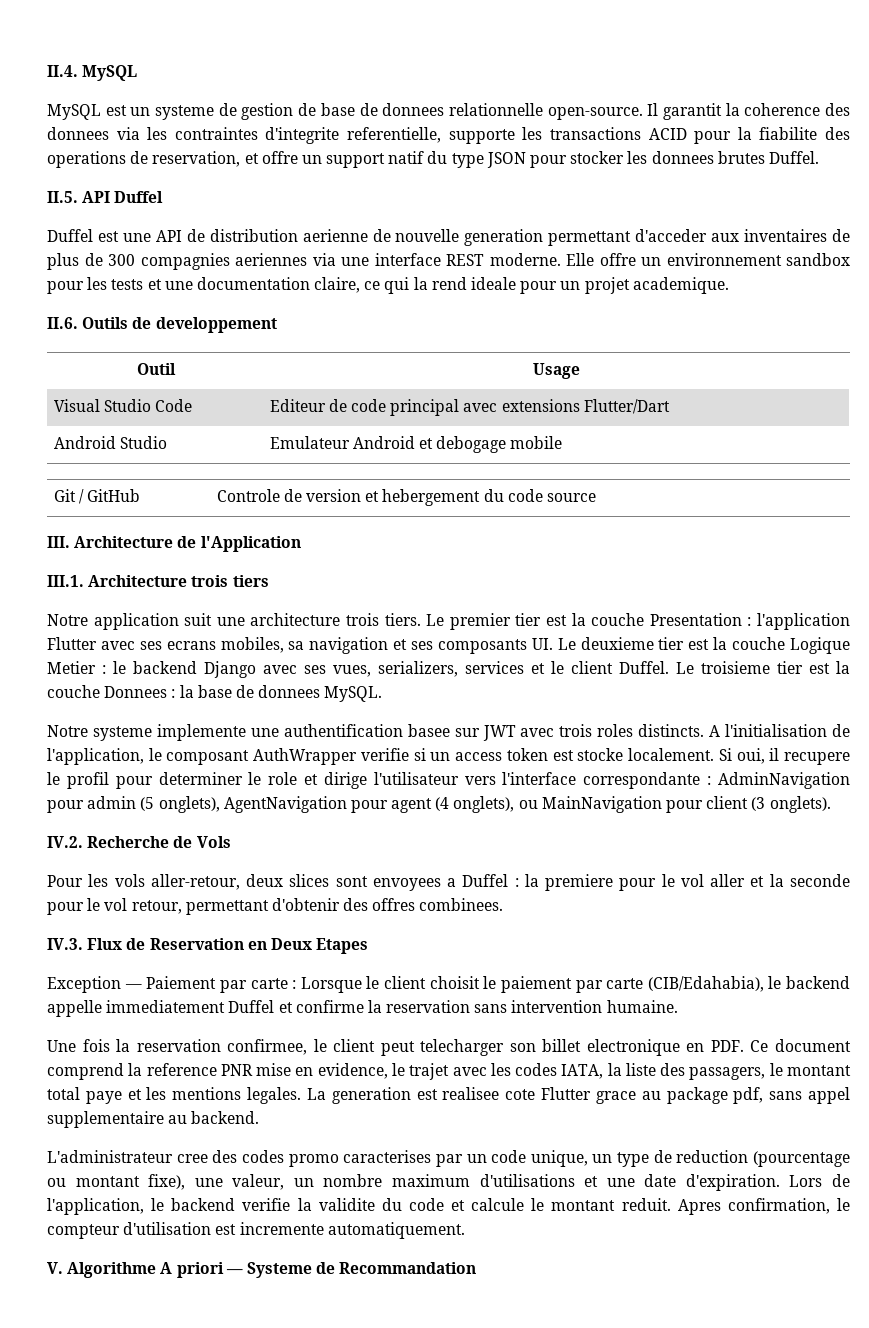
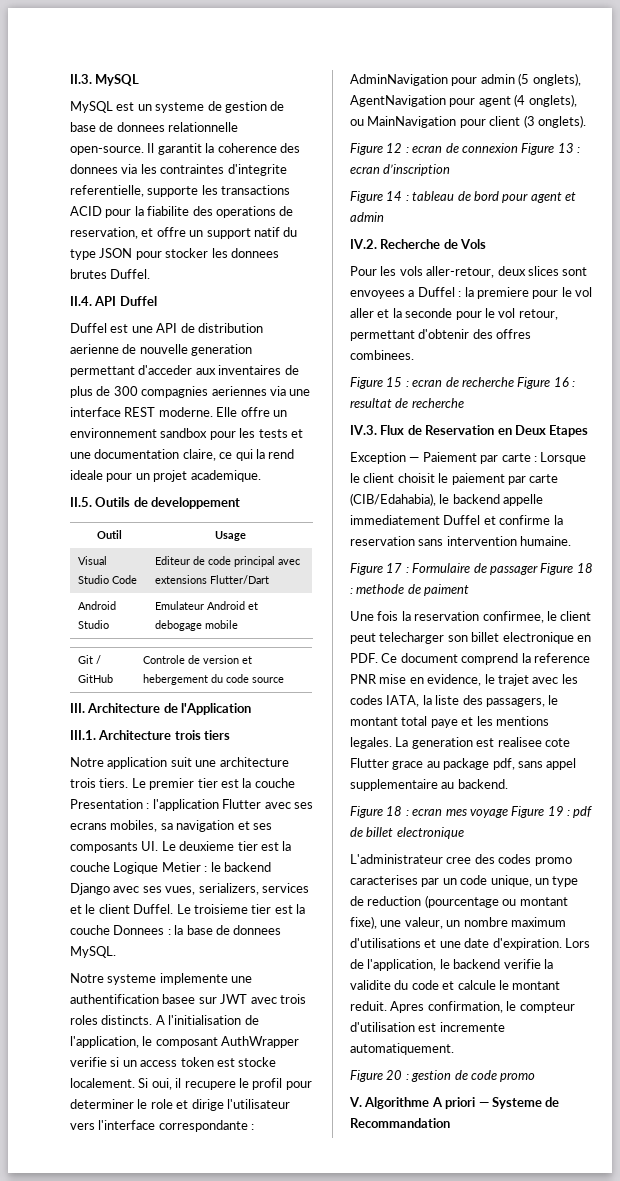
- II.4. MySQL
+ II.3. MySQL
- II.5. API Duffel
+ II.4. API Duffel
- II.6. Outils de developpement
+ II.5. Outils de developpement
+ Figure 12 : ecran de connexion Figure 13 : ecran d’inscription
+ Figure 14 : tableau de bord pour agent et admin
+ Figure 15 : ecran de recherche Figure 16 : resultat de recherche
+ Figure 17 : Formulaire de passager Figure 18 : methode de paiment
+ Figure 18 : ecran mes voyage Figure 19 : pdf de billet electronique
+ Figure 20 : gestion de code promo

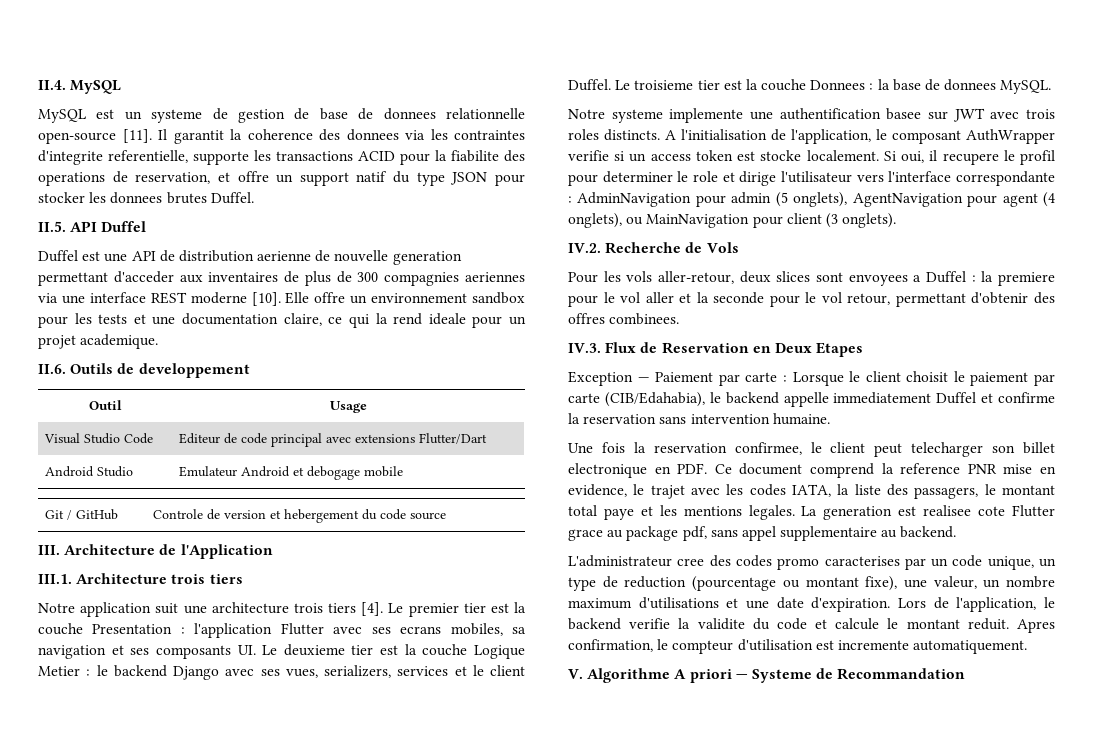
- II.3. MySQL
+ II.4. MySQL
- MySQL est un systeme de gestion de base de donnees relationnelle open-source.
+ MySQL est un systeme de gestion de base de donnees relationnelle open-source [11].
- II.4. API Duffel
+ II.5. API Duffel
- Duffel est une API de distribution aerienne de nouvelle generation permettant d'acceder aux inventaires de plus de 300 compagnies aeriennes via une interface REST moderne.
+ Duffel est une API de distribution aerienne de nouvelle generation permettant d'acceder aux inventaires de plus de 300 compagnies aeriennes via une interface REST moderne [10].
- II.5. Outils de developpement
+ II.6. Outils de developpement
- Notre application suit une architecture trois tiers.
+ Notre application suit une architecture trois tiers [4].
- Figure 12 : ecran de connexion Figure 13 : ecran d’inscription
- Figure 14 : tableau de bord pour agent et admin
- Figure 15 : ecran de recherche Figure 16 : resultat de recherche
- Figure 17 : Formulaire de passager Figure 18 : methode de paiment
- Figure 18 : ecran mes voyage Figure 19 : pdf de billet electronique
- Figure 20 : gestion de code promo

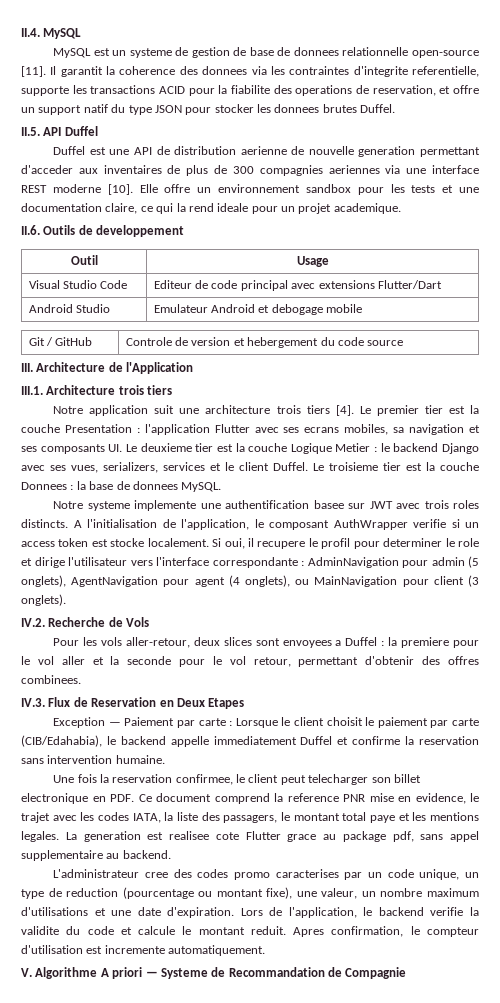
- V. Algorithme A priori — Systeme de Recommandation
+ V. Algorithme A priori — Systeme de Recommandation de Compagnie

